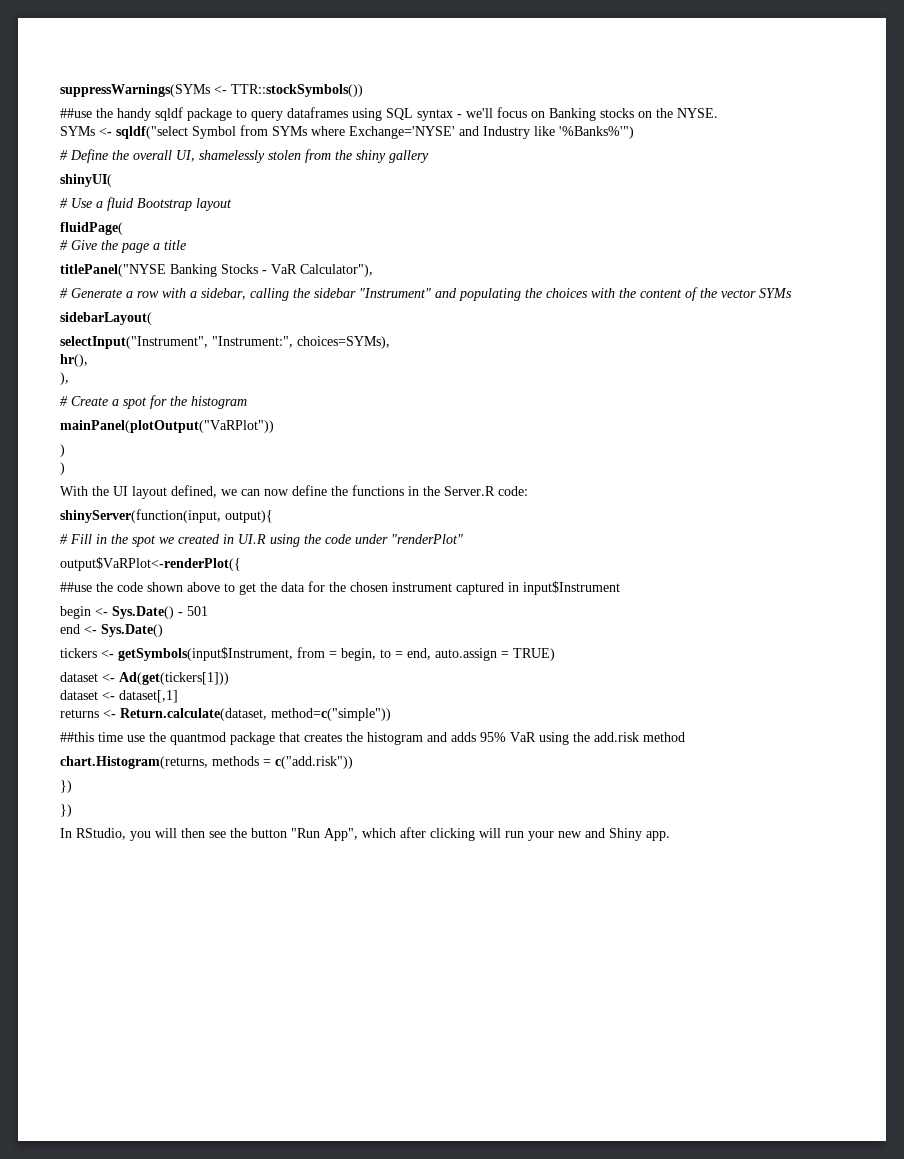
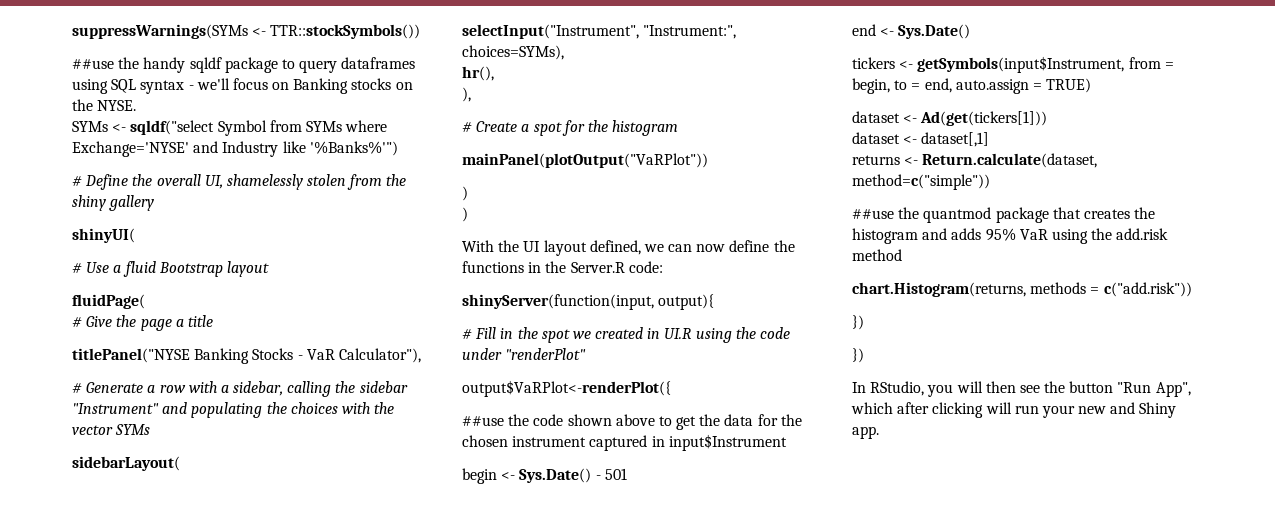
- # Generate a row with a sidebar, calling the sidebar "Instrument" and populating the choices with the content of the vector SYMs
+ # Generate a row with a sidebar, calling the sidebar "Instrument" and populating the choices with the vector SYMs
- ##this time use the quantmod package that creates the histogram and adds 95% VaR using the add.risk method
+ ##use the quantmod package that creates the histogram and adds 95% VaR using the add.risk method

